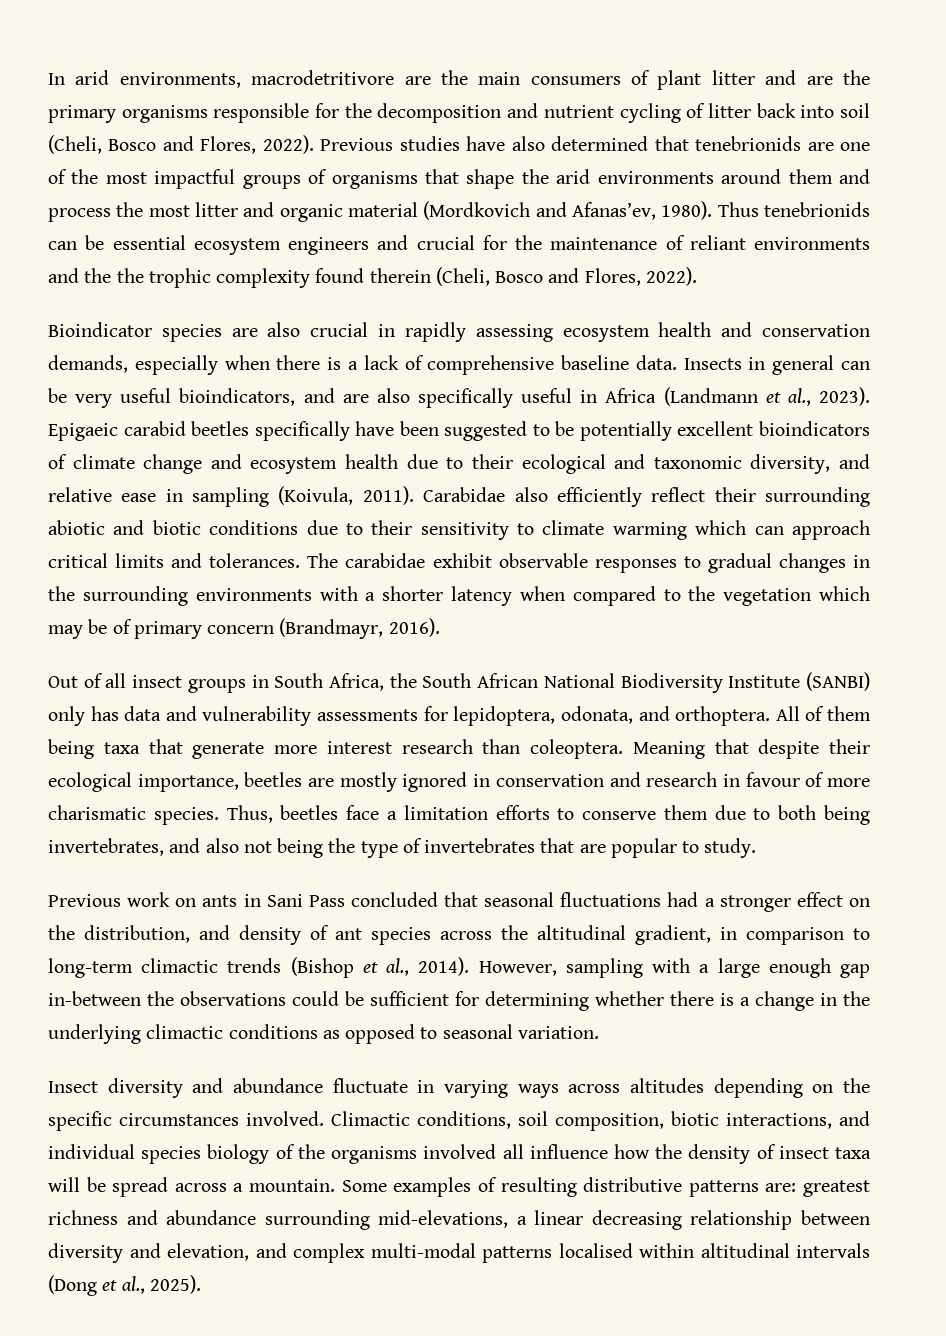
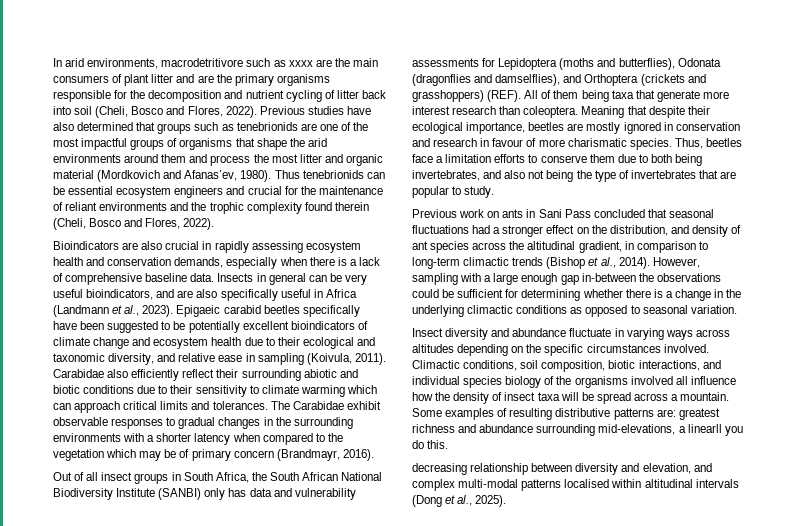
- In arid environments, macrodetritivore are the main consumers of plant litter and are the primary organisms responsible for the decomposition and nutrient cycling of litter back into soil (Cheli, Bosco and Flores, 2022).
+ In arid environments, macrodetritivore such as xxxx are the main consumers of plant litter and are the primary organisms responsible for the decomposition and nutrient cycling of litter back into soil (Cheli, Bosco and Flores, 2022).
- Previous studies have also determined that tenebrionids are one of the most impactful groups of organisms that shape the arid environments around them and process the most litter and organic material (Mordkovich and Afanas’ev, 1980).
+ Previous studies have also determined that groups such as tenebrionids are one of the most impactful groups of organisms that shape the arid environments around them and process the most litter and organic material (Mordkovich and Afanas’ev, 1980).
- Thus tenebrionids can be essential ecosystem engineers and crucial for the maintenance of reliant environments and the the trophic complexity found therein (Cheli, Bosco and Flores, 2022).
+ Thus tenebrionids can be essential ecosystem engineers and crucial for the maintenance of reliant environments and the trophic complexity found therein (Cheli, Bosco and Flores, 2022).
- Bioindicator species are also crucial in rapidly assessing ecosystem health and conservation demands, especially when there is a lack of comprehensive baseline data.
+ Bioindicators are also crucial in rapidly assessing ecosystem health and conservation demands, especially when there is a lack of comprehensive baseline data.
- The carabidae exhibit observable responses to gradual changes in the surrounding environments with a shorter latency when compared to the vegetation which may be of primary concern (Brandmayr, 2016).
+ The Carabidae exhibit observable responses to gradual changes in the surrounding environments with a shorter latency when compared to the vegetation which may be of primary concern (Brandmayr, 2016).
- Out of all insect groups in South Africa, the South African National Biodiversity Institute (SANBI) only has data and vulnerability assessments for lepidoptera, odonata, and orthoptera.
+ Out of all insect groups in South Africa, the South African National Biodiversity Institute (SANBI) only has data and vulnerability assessments for Lepidoptera (moths and butterflies), Odonata (dragonflies and damselflies), and Orthoptera (crickets and grasshoppers) (REF).
- Some examples of resulting distributive patterns are: greatest richness and abundance surrounding mid-elevations, a linear decreasing relationship between diversity and elevation, and complex multi-modal patterns localised within altitudinal intervals (Dong et al., 2025).
+ Some examples of resulting distributive patterns are: greatest richness and abundance surrounding mid-elevations, a linearll you do this.
+ decreasing relationship between diversity and elevation, and complex multi-modal patterns localised within altitudinal intervals (Dong et al., 2025).

